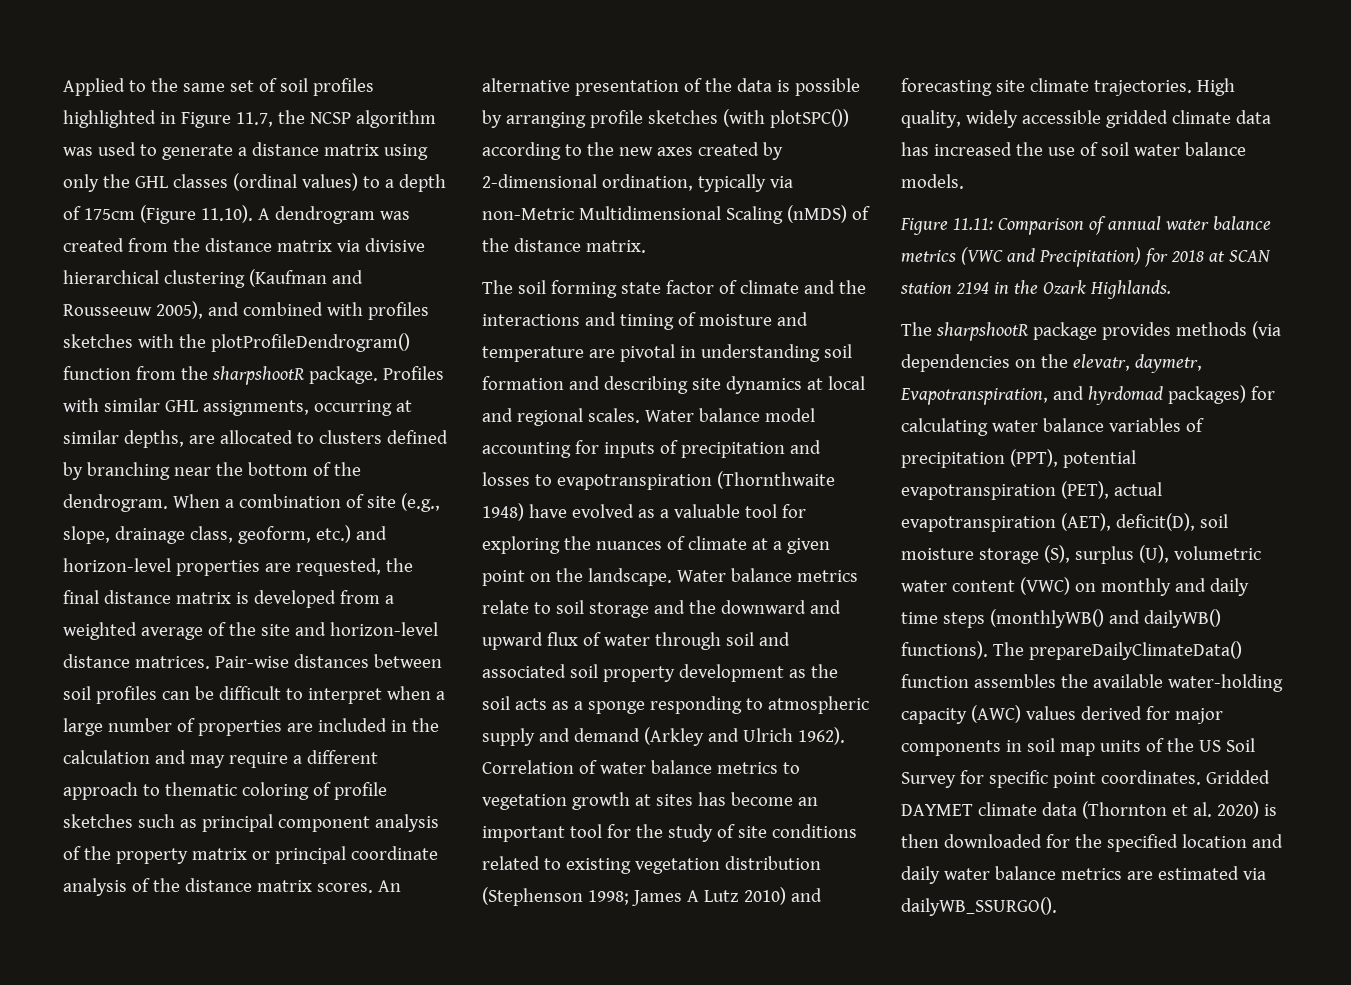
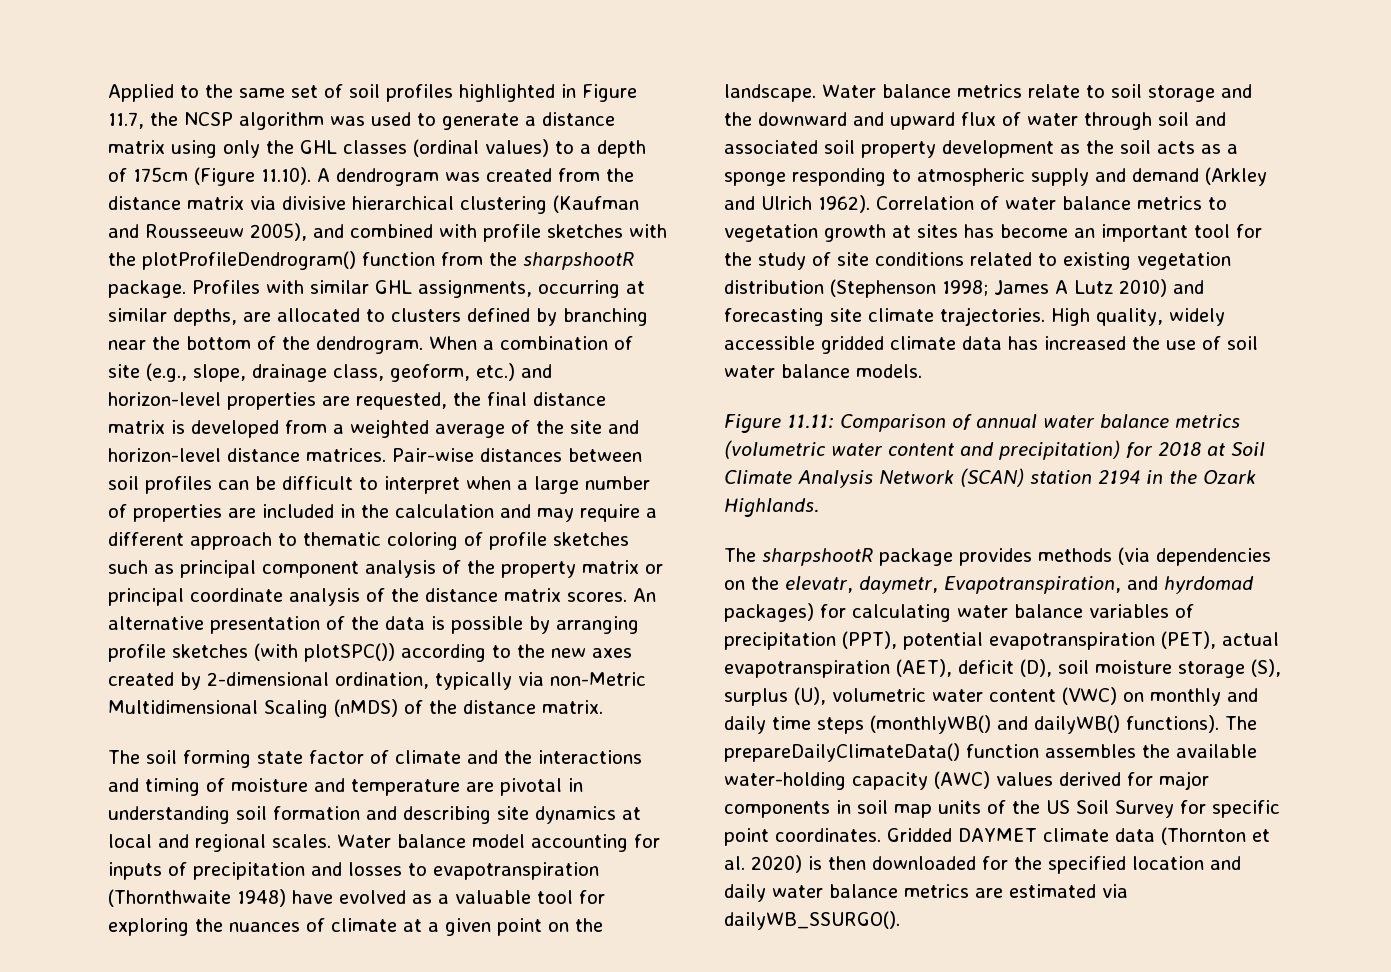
- Applied to the same set of soil profiles highlighted in Figure 11.7, the NCSP algorithm was used to generate a distance matrix using only the GHL classes (ordinal values) to a depth of 175cm (Figure 11.10). A dendrogram was created from the distance matrix via divisive hierarchical clustering (Kaufman and Rousseeuw 2005), and combined with profiles sketches with the plotProfileDendrogram() function from the sharpshootR package.
+ Applied to the same set of soil profiles highlighted in Figure 11.7, the NCSP algorithm was used to generate a distance matrix using only the GHL classes (ordinal values) to a depth of 175cm (Figure 11.10). A dendrogram was created from the distance matrix via divisive hierarchical clustering (Kaufman and Rousseeuw 2005), and combined with profile sketches with the plotProfileDendrogram() function from the sharpshootR package.
- Figure 11.11: Comparison of annual water balance metrics (VWC and Precipitation) for 2018 at SCAN station 2194 in the Ozark Highlands.
+ Figure 11.11: Comparison of annual water balance metrics (volumetric water content and precipitation) for 2018 at Soil Climate Analysis Network (SCAN) station 2194 in the Ozark Highlands.
- The sharpshootR package provides methods (via dependencies on the elevatr, daymetr, Evapotranspiration, and hyrdomad packages) for calculating water balance variables of precipitation (PPT), potential evapotranspiration (PET), actual evapotranspiration (AET), deficit(D), soil moisture storage (S), surplus (U), volumetric water content (VWC) on monthly and daily time steps (monthlyWB() and dailyWB() functions).
+ The sharpshootR package provides methods (via dependencies on the elevatr, daymetr, Evapotranspiration, and hyrdomad packages) for calculating water balance variables of precipitation (PPT), potential evapotranspiration (PET), actual evapotranspiration (AET), deficit (D), soil moisture storage (S), surplus (U), volumetric water content (VWC) on monthly and daily time steps (monthlyWB() and dailyWB() functions).

